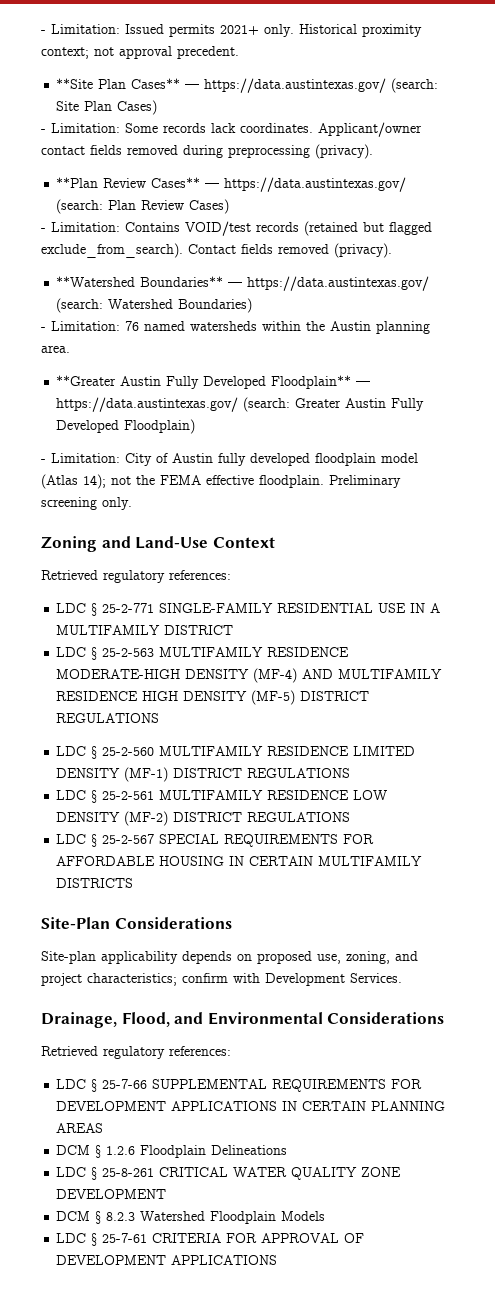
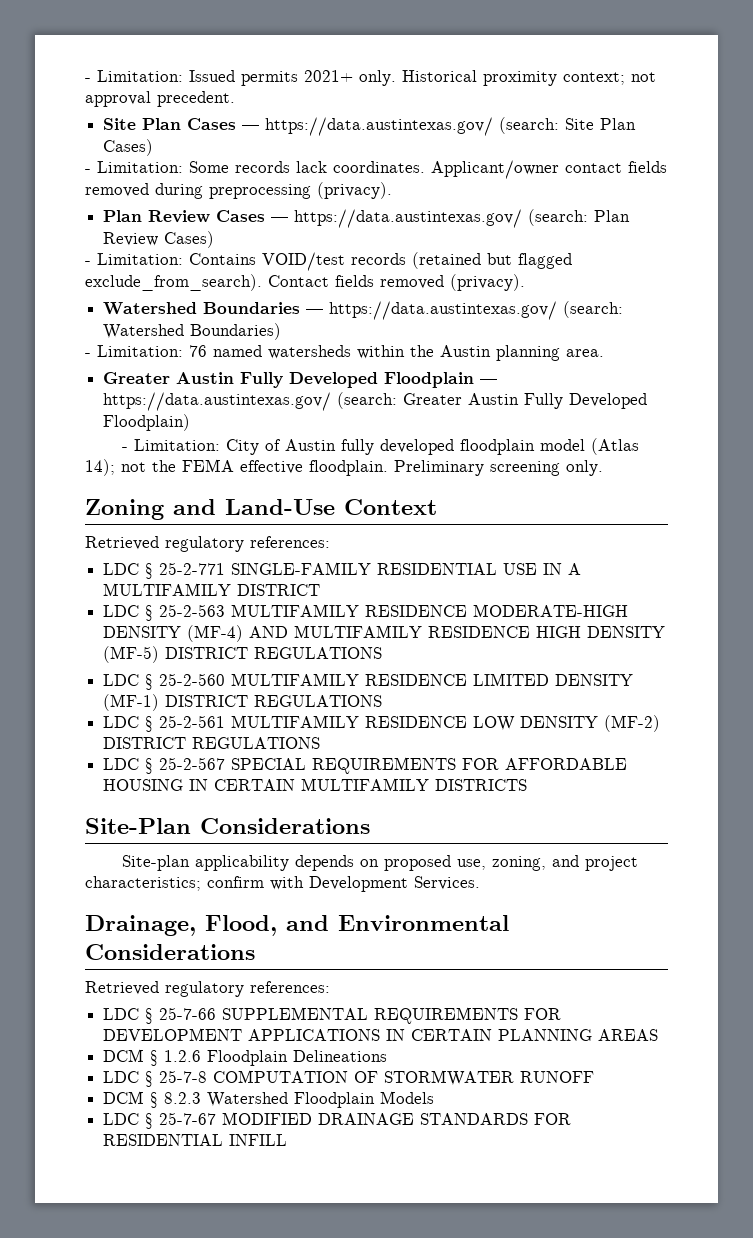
- **Site Plan Cases** — https://data.austintexas.gov/ (search: Site Plan Cases)
+ Site Plan Cases — https://data.austintexas.gov/ (search: Site Plan Cases)
- **Plan Review Cases** — https://data.austintexas.gov/ (search: Plan Review Cases)
+ Plan Review Cases — https://data.austintexas.gov/ (search: Plan Review Cases)
- **Watershed Boundaries** — https://data.austintexas.gov/ (search: Watershed Boundaries)
+ Watershed Boundaries — https://data.austintexas.gov/ (search: Watershed Boundaries)
- **Greater Austin Fully Developed Floodplain** — https://data.austintexas.gov/ (search: Greater Austin Fully Developed Floodplain)
+ Greater Austin Fully Developed Floodplain — https://data.austintexas.gov/ (search: Greater Austin Fully Developed Floodplain)
- LDC § 25-8-261 CRITICAL WATER QUALITY ZONE DEVELOPMENT
+ LDC § 25-7-8 COMPUTATION OF STORMWATER RUNOFF
- LDC § 25-7-61 CRITERIA FOR APPROVAL OF DEVELOPMENT APPLICATIONS
+ LDC § 25-7-67 MODIFIED DRAINAGE STANDARDS FOR RESIDENTIAL INFILL

